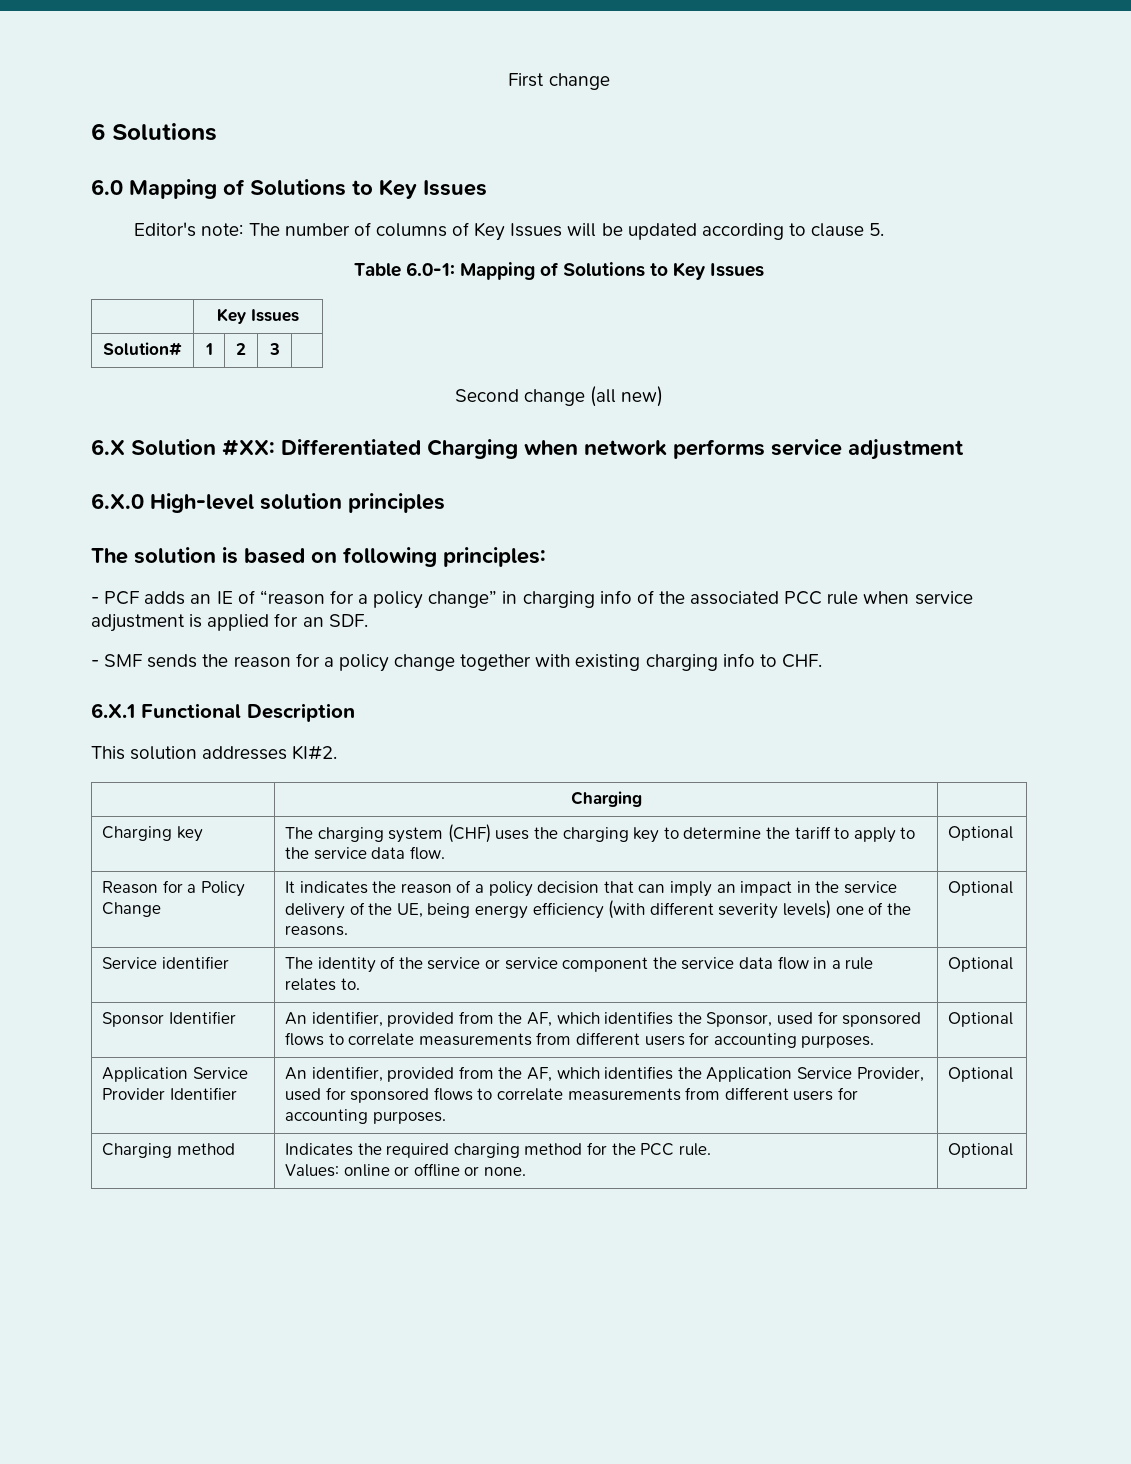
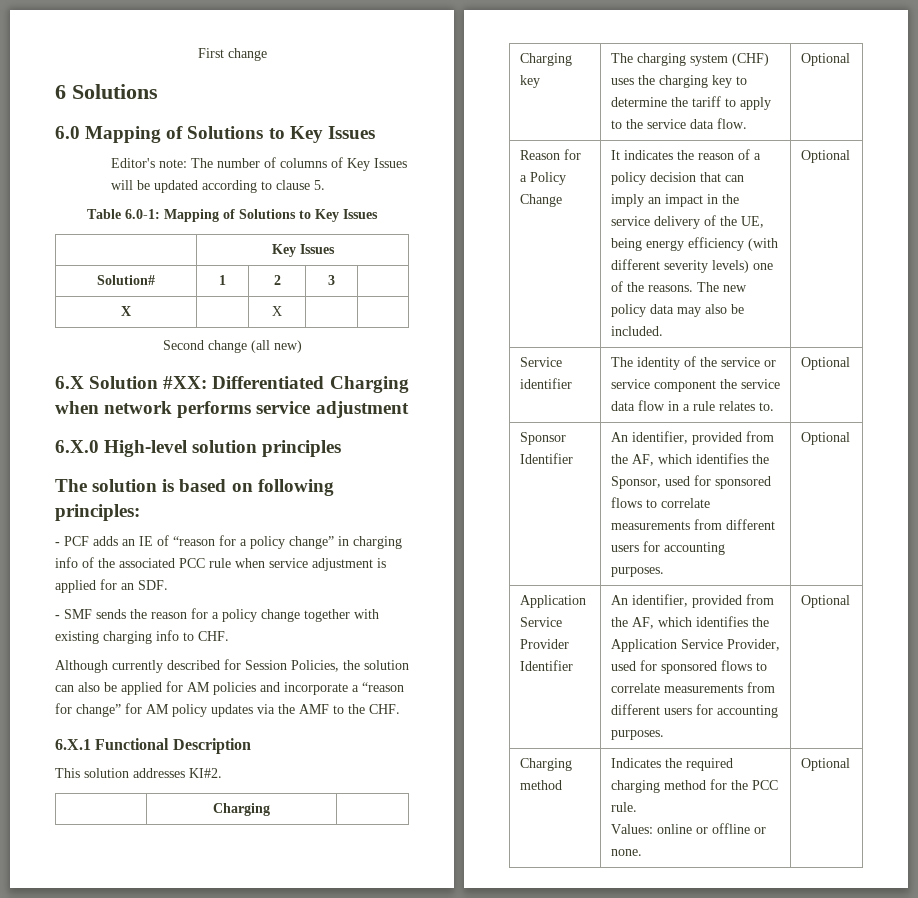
+ X | | X | |
+ Although currently described for Session Policies, the solution can also be applied for AM policies and incorporate a “reason for change” for AM policy updates via the AMF to the CHF.
+ The new policy data may also be included.

